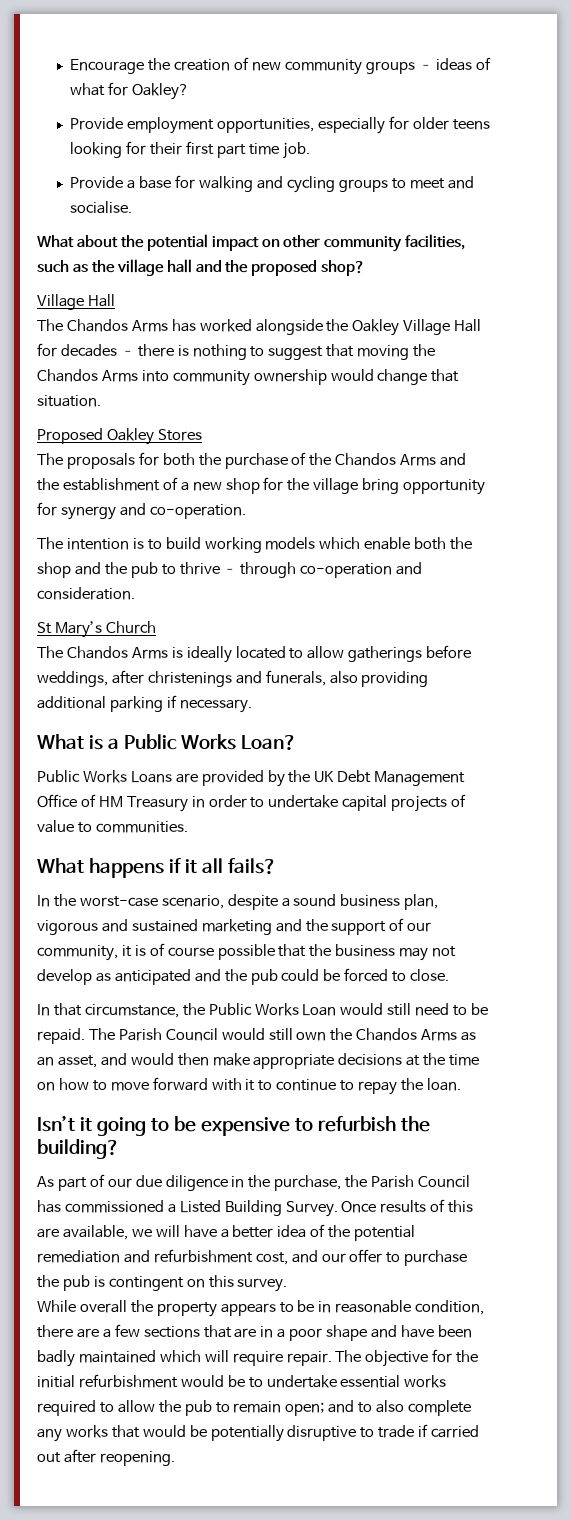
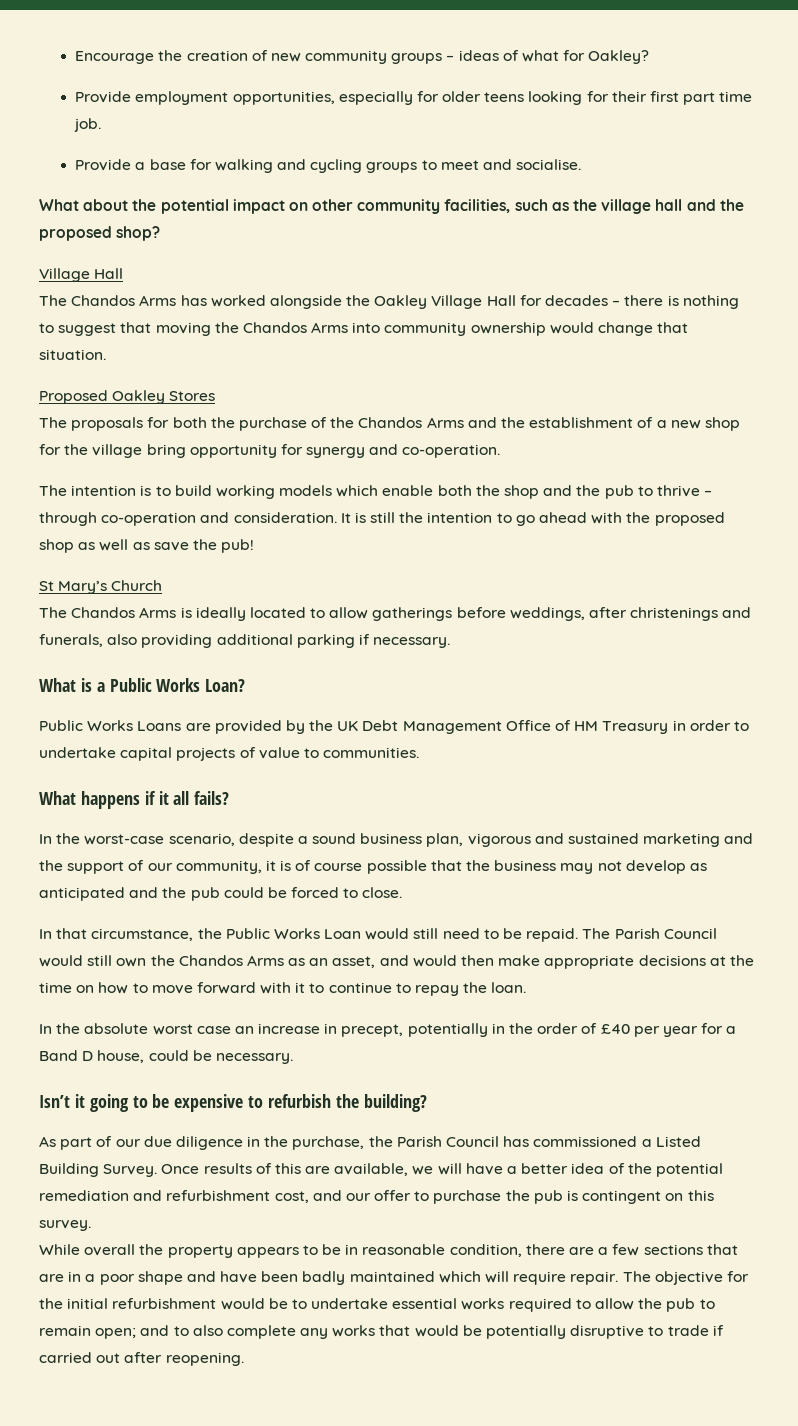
+ It is still the intention to go ahead with the proposed shop as well as save the pub!
+ In the absolute worst case an increase in precept, potentially in the order of £40 per year for a Band D house, could be necessary.

